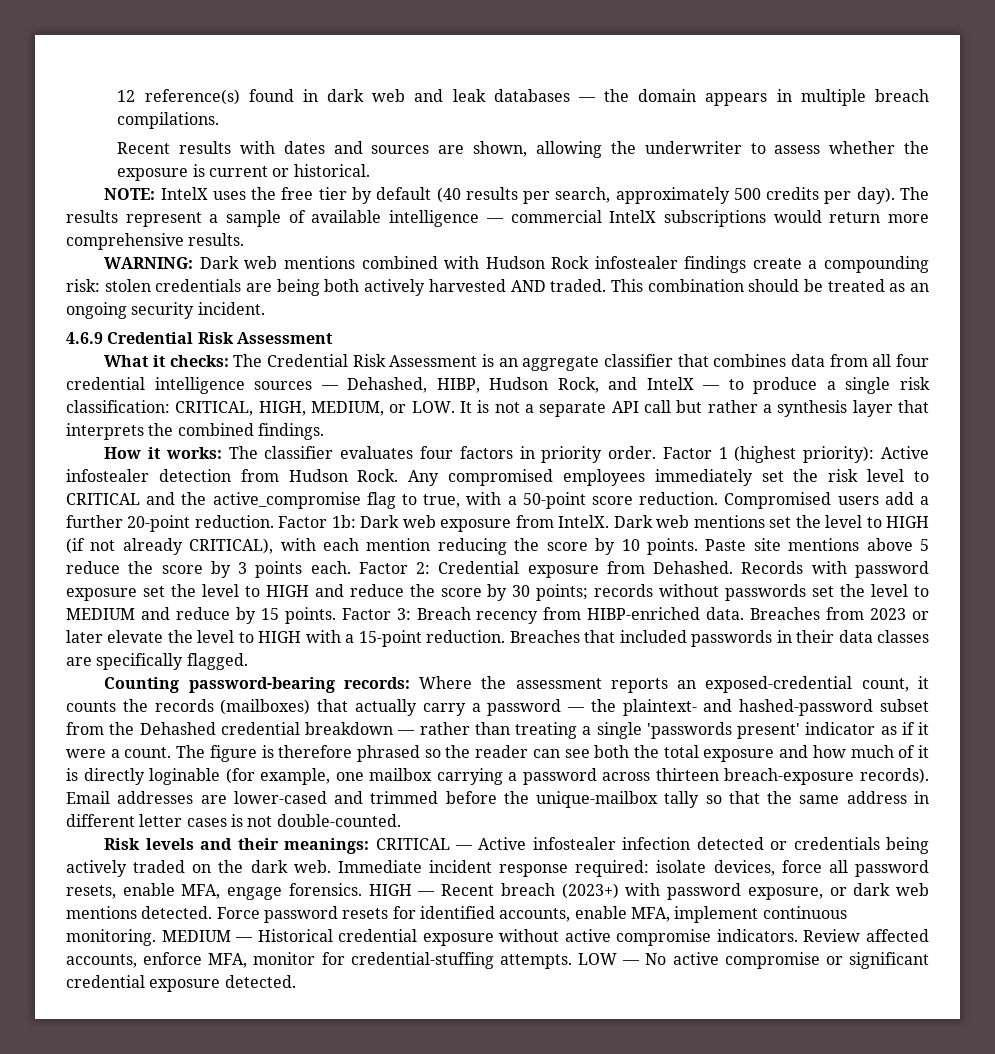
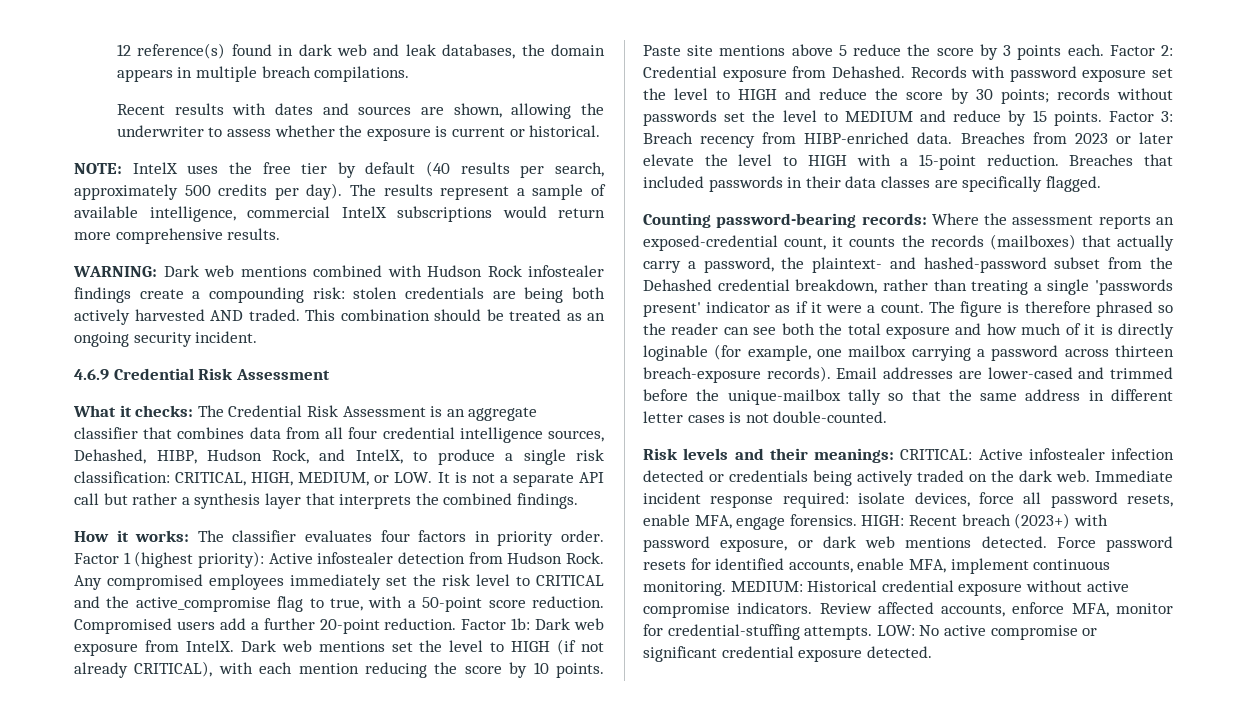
- 12 reference(s) found in dark web and leak databases — the domain appears in multiple breach compilations.
+ 12 reference(s) found in dark web and leak databases, the domain appears in multiple breach compilations.
- The results represent a sample of available intelligence — commercial IntelX subscriptions would return more comprehensive results.
+ The results represent a sample of available intelligence, commercial IntelX subscriptions would return more comprehensive results.
- What it checks: The Credential Risk Assessment is an aggregate classifier that combines data from all four credential intelligence sources — Dehashed, HIBP, Hudson Rock, and IntelX — to produce a single risk classification: CRITICAL, HIGH, MEDIUM, or LOW. It is not a separate API call but rather a synthesis layer that interprets the combined findings.
+ What it checks: The Credential Risk Assessment is an aggregate classifier that combines data from all four credential intelligence sources, Dehashed, HIBP, Hudson Rock, and IntelX, to produce a single risk classification: CRITICAL, HIGH, MEDIUM, or LOW. It is not a separate API call but rather a synthesis layer that interprets the combined findings.
- Counting password-bearing records: Where the assessment reports an exposed-credential count, it counts the records (mailboxes) that actually carry a password — the plaintext- and hashed-password subset from the Dehashed credential breakdown — rather than treating a single 'passwords present' indicator as if it were a count.
+ Counting password-bearing records: Where the assessment reports an exposed-credential count, it counts the records (mailboxes) that actually carry a password, the plaintext- and hashed-password subset from the Dehashed credential breakdown, rather than treating a single 'passwords present' indicator as if it were a count.
- Risk levels and their meanings: CRITICAL — Active infostealer infection detected or credentials being actively traded on the dark web.
+ Risk levels and their meanings: CRITICAL: Active infostealer infection detected or credentials being actively traded on the dark web.
- HIGH — Recent breach (2023+) with password exposure, or dark web mentions detected.
+ HIGH: Recent breach (2023+) with password exposure, or dark web mentions detected.
- MEDIUM — Historical credential exposure without active compromise indicators.
+ MEDIUM: Historical credential exposure without active compromise indicators.
- LOW — No active compromise or significant credential exposure detected.
+ LOW: No active compromise or significant credential exposure detected.

